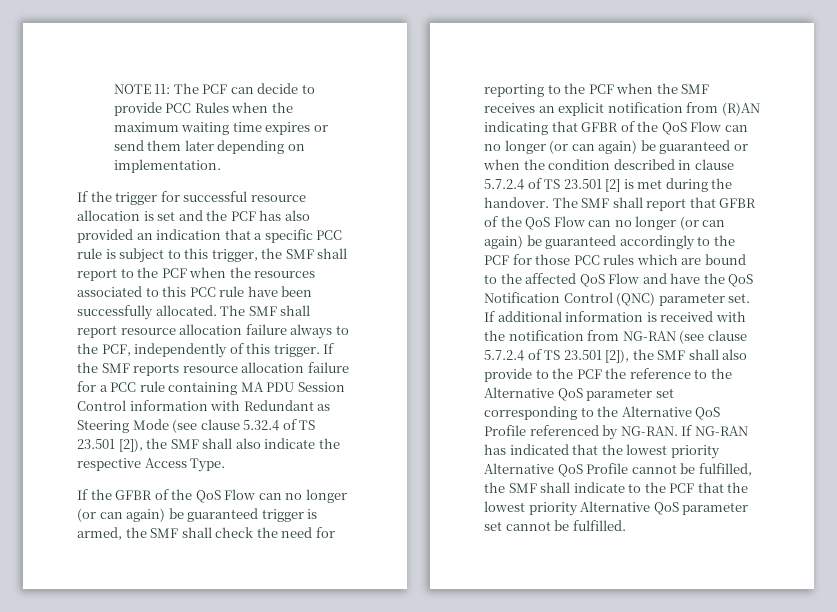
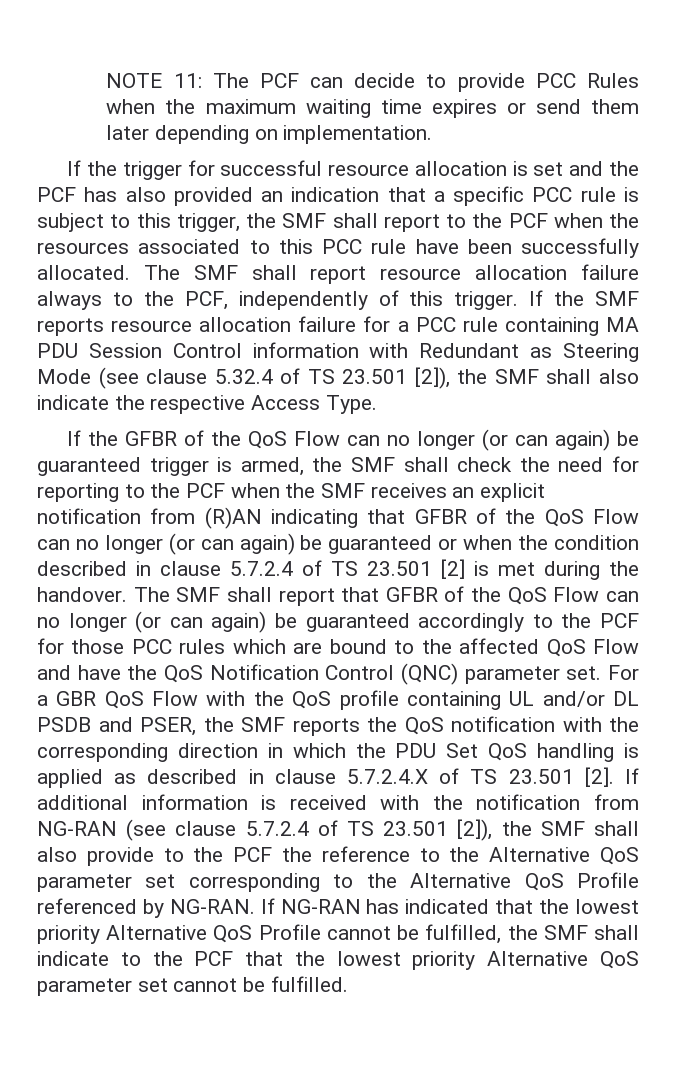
+ For a GBR QoS Flow with the QoS profile containing UL and/or DL PSDB and PSER, the SMF reports the QoS notification with the corresponding direction in which the PDU Set QoS handling is applied as described in clause 5.7.2.4.X of TS 23.501 [2].

